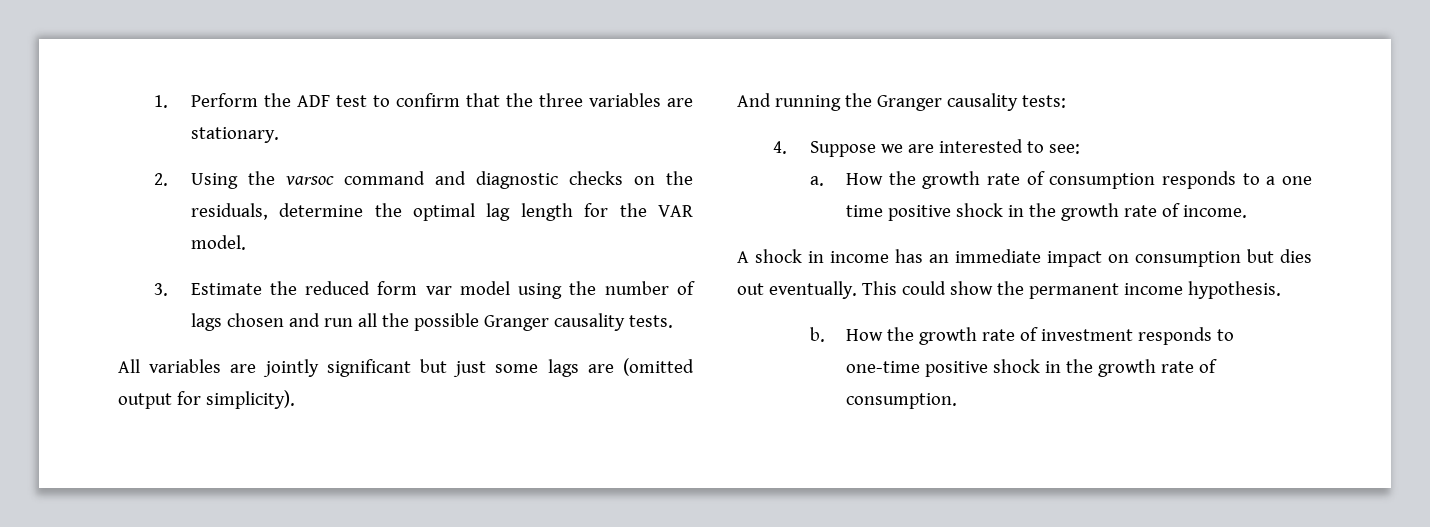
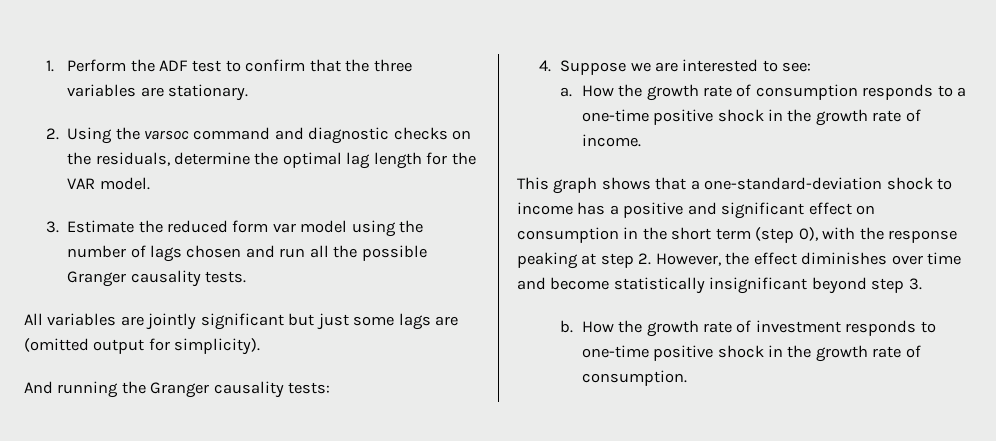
- How the growth rate of consumption responds to a one time positive shock in the growth rate of income.
+ How the growth rate of consumption responds to a one-time positive shock in the growth rate of income.
- A shock in income has an immediate impact on consumption but dies out eventually. This could show the permanent income hypothesis.
+ This graph shows that a one-standard-deviation shock to income has a positive and significant effect on consumption in the short term (step 0), with the response peaking at step 2. However, the effect diminishes over time and become statistically insignificant beyond step 3.

